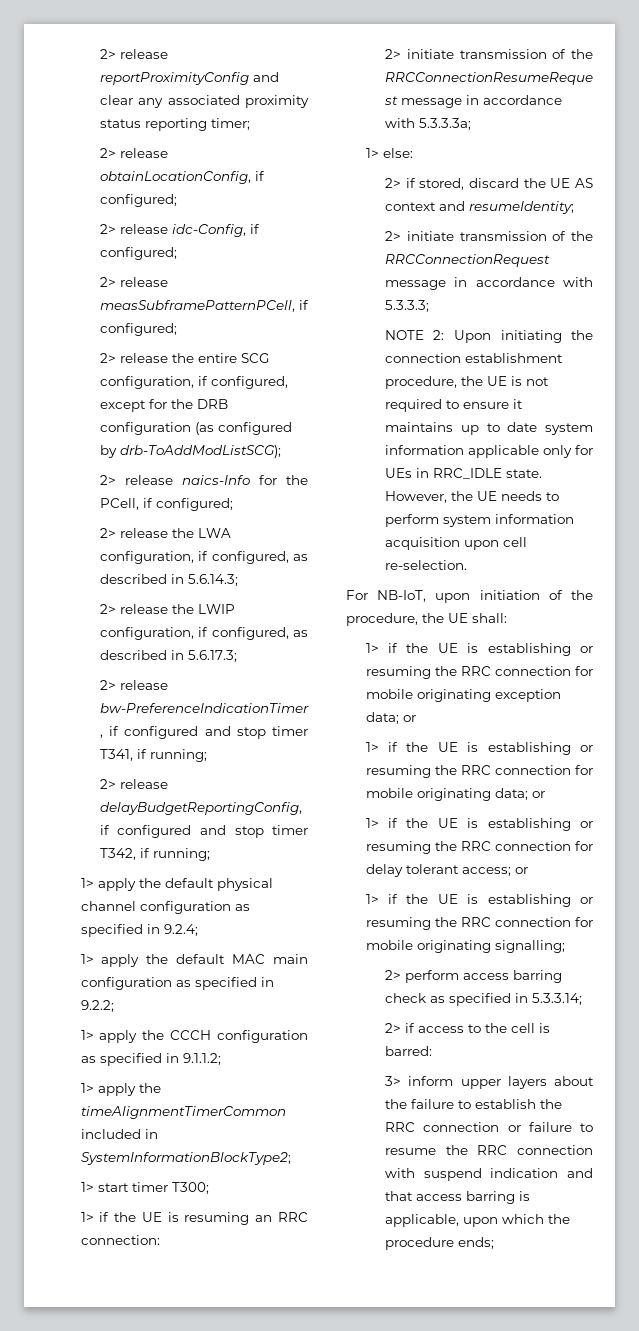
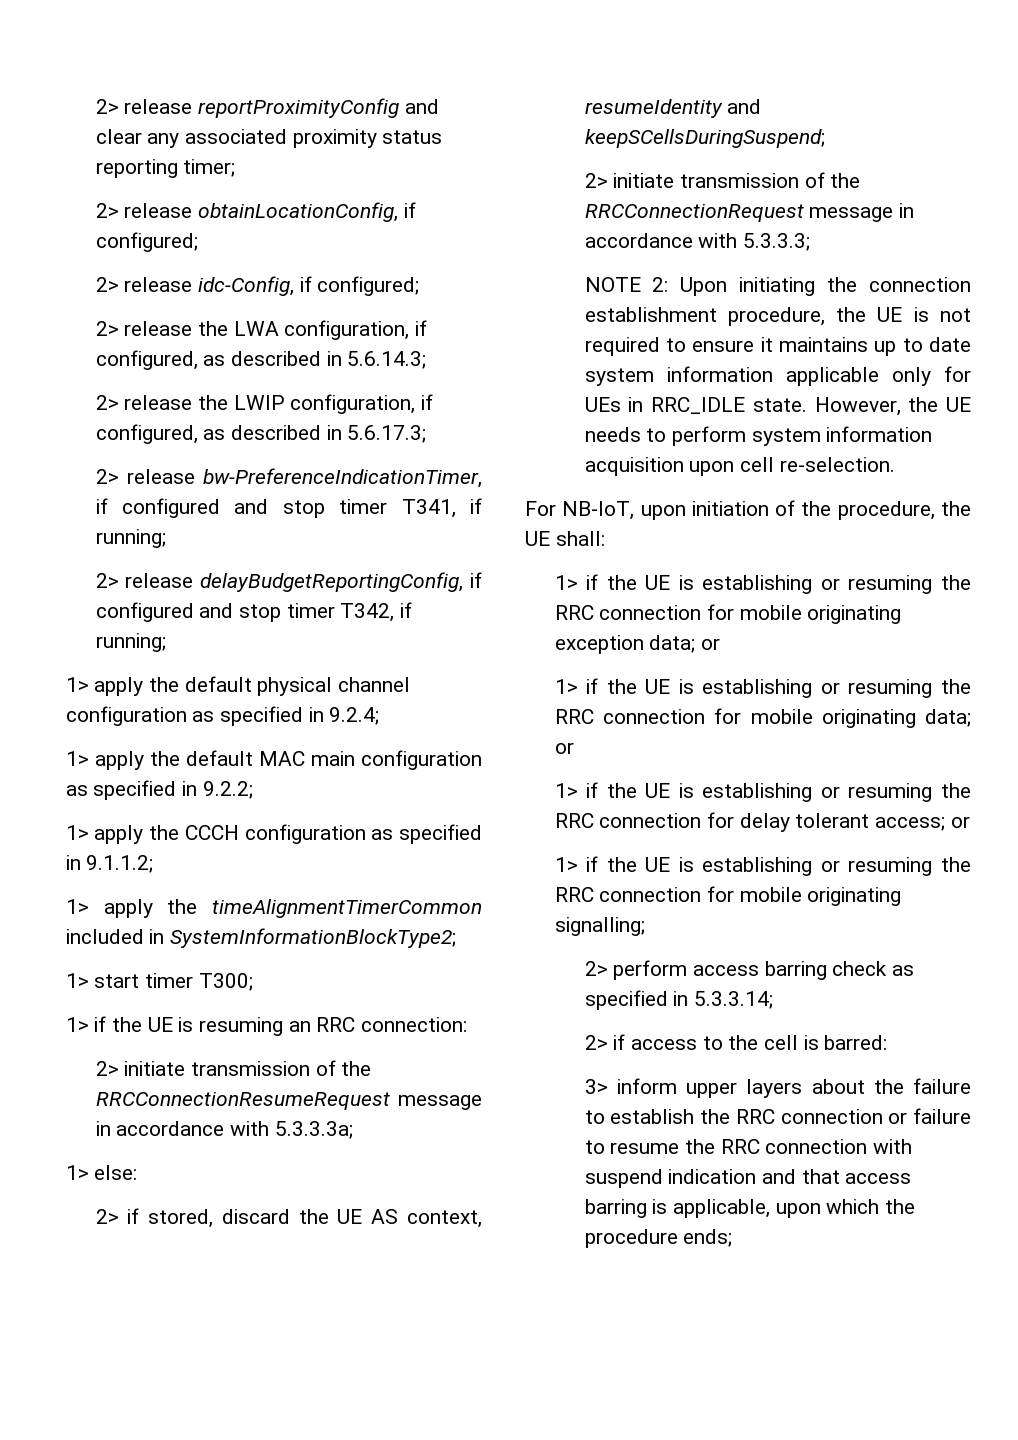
- 2> release measSubframePatternPCell, if configured;
- 2> release the entire SCG configuration, if configured, except for the DRB configuration (as configured by drb-ToAddModListSCG);
- 2> release naics-Info for the PCell, if configured;
- 2> if stored, discard the UE AS context and resumeIdentity;
+ 2> if stored, discard the UE AS context, resumeIdentity and keepSCellsDuringSuspend;

